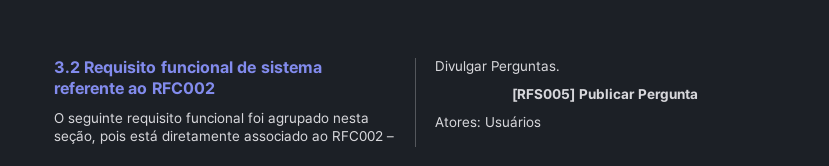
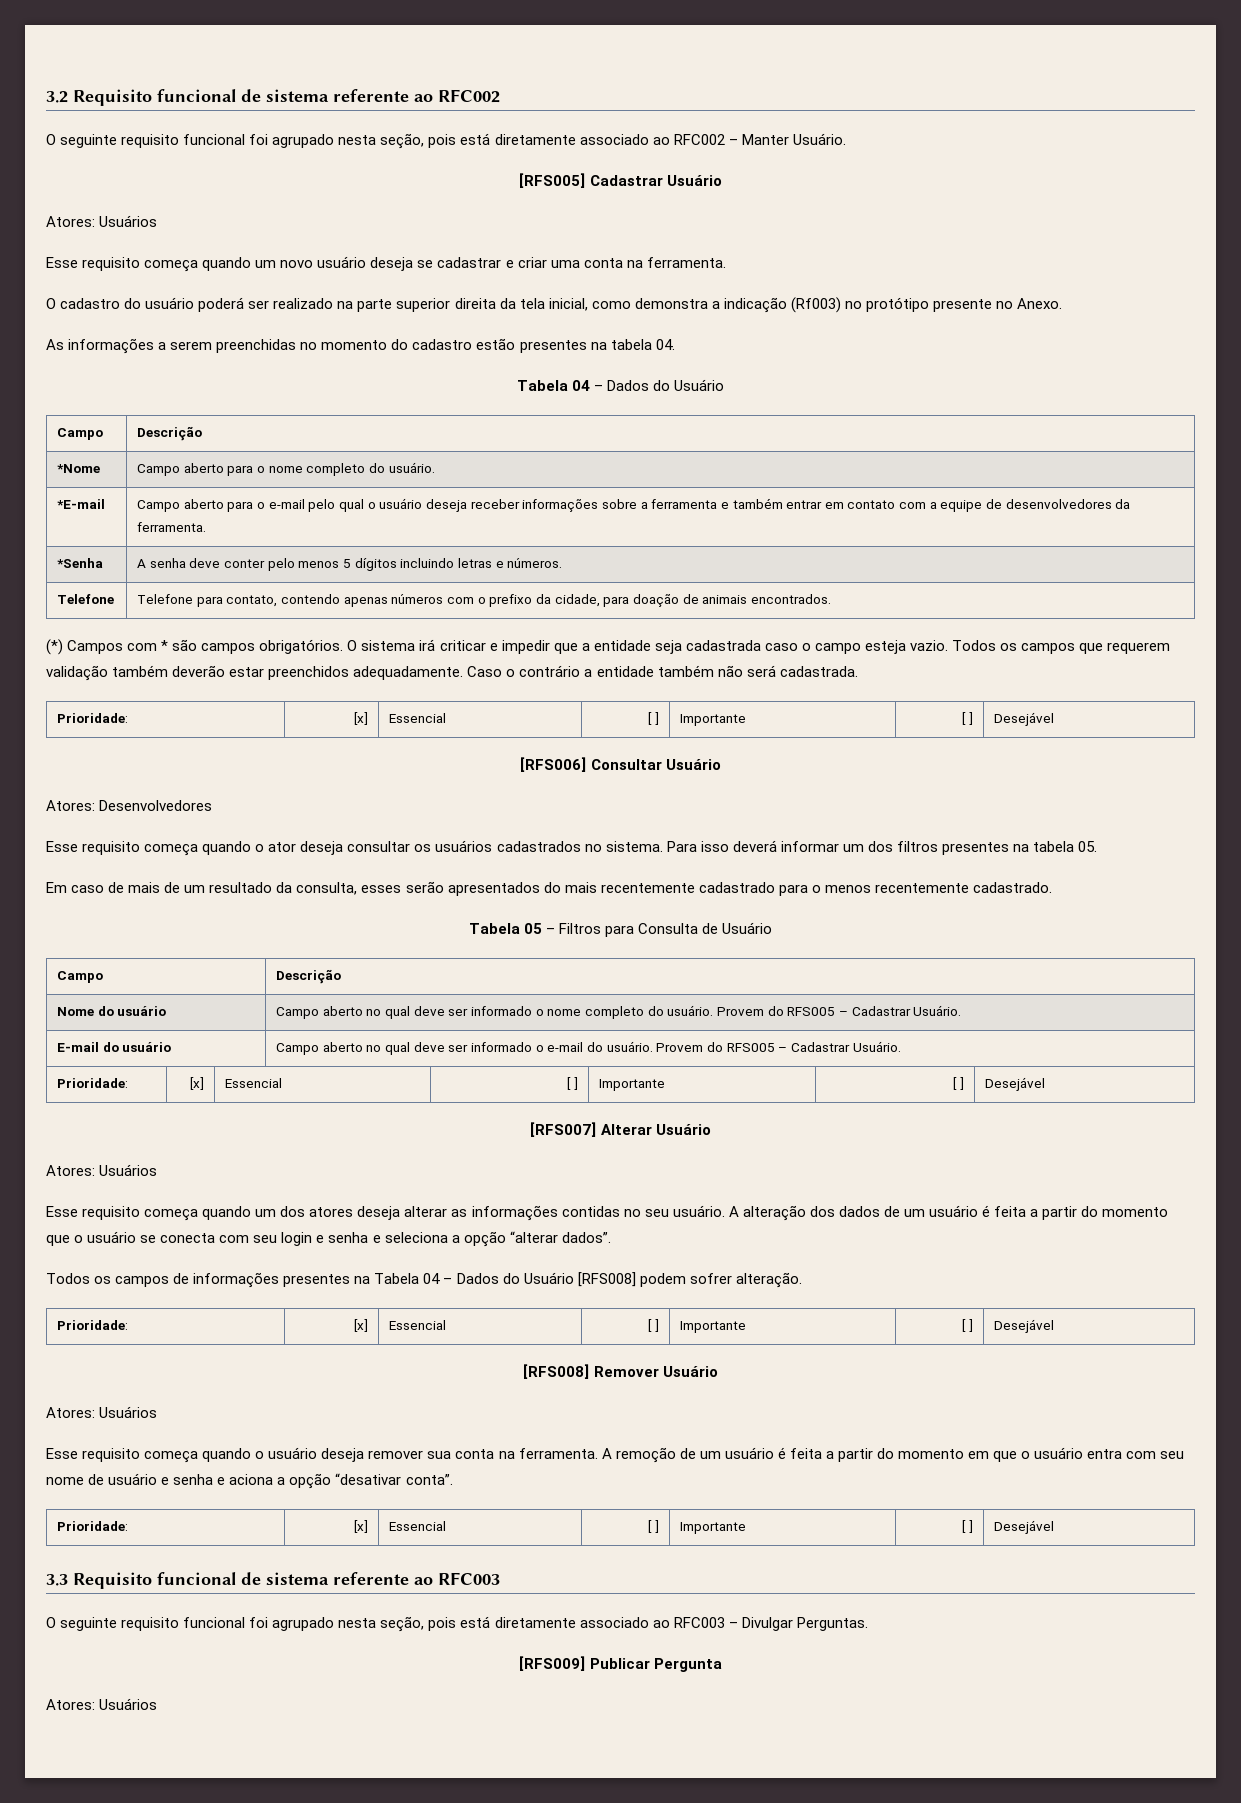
- O seguinte requisito funcional foi agrupado nesta seção, pois está diretamente associado ao RFC002 – Divulgar Perguntas.
+ O seguinte requisito funcional foi agrupado nesta seção, pois está diretamente associado ao RFC002 – Manter Usuário.
+ [RFS005] Cadastrar Usuário
+ Atores: Usuários
+ Esse requisito começa quando um novo usuário deseja se cadastrar e criar uma conta na ferramenta.
+ O cadastro do usuário poderá ser realizado na parte superior direita da tela inicial, como demonstra a indicação (Rf003) no protótipo presente no Anexo.
+ As informações a serem preenchidas no momento do cadastro estão presentes na tabela 04.
+ Tabela 04 – Dados do Usuário
+ Campo | Descrição
+ *Nome | Campo aberto para o nome completo do usuário.
+ *E-mail | Campo aberto para o e-mail pelo qual o usuário deseja receber informações sobre a ferramenta e também entrar em contato com a equipe de desenvolvedores da ferramenta.
+ *Senha | A senha deve conter pelo menos 5 dígitos incluindo letras e números.
+ Telefone | Telefone para contato, contendo apenas números com o prefixo da cidade, para doação de animais encontrados.
+ (*) Campos com * são campos obrigatórios. O sistema irá criticar e impedir que a entidade seja cadastrada caso o campo esteja vazio. Todos os campos que requerem validação também deverão estar preenchidos adequadamente. Caso o contrário a entidade também não será cadastrada.
+ Prioridade: | [x] | Essencial | [ ] | Importante | [ ] | Desejável
+ [RFS006] Consultar Usuário
+ Atores: Desenvolvedores
+ Esse requisito começa quando o ator deseja consultar os usuários cadastrados no sistema. Para isso deverá informar um dos filtros presentes na tabela 05.
+ Em caso de mais de um resultado da consulta, esses serão apresentados do mais recentemente cadastrado para o menos recentemente cadastrado.
+ Tabela 05 – Filtros para Consulta de Usuário
+ Campo | Descrição
+ Nome do usuário | Campo aberto no qual deve ser informado o nome completo do usuário. Provem do RFS005 – Cadastrar Usuário.
+ E-mail do usuário | Campo aberto no qual deve ser informado o e-mail do usuário. Provem do RFS005 – Cadastrar Usuário.
+ Prioridade: | [x] | Essencial | [ ] | Importante | [ ] | Desejável
+ [RFS007] Alterar Usuário
+ Atores: Usuários
+ Esse requisito começa quando um dos atores deseja alterar as informações contidas no seu usuário. A alteração dos dados de um usuário é feita a partir do momento que o usuário se conecta com seu login e senha e seleciona a opção “alterar dados”.
+ Todos os campos de informações presentes na Tabela 04 – Dados do Usuário [RFS008] podem sofrer alteração.
+ Prioridade: | [x] | Essencial | [ ] | Importante | [ ] | Desejável
+ [RFS008] Remover Usuário
+ Atores: Usuários
+ Esse requisito começa quando o usuário deseja remover sua conta na ferramenta. A remoção de um usuário é feita a partir do momento em que o usuário entra com seu nome de usuário e senha e aciona a opção “desativar conta”.
+ Prioridade: | [x] | Essencial | [ ] | Importante | [ ] | Desejável
+ 3.3 Requisito funcional de sistema referente ao RFC003
+ O seguinte requisito funcional foi agrupado nesta seção, pois está diretamente associado ao RFC003 – Divulgar Perguntas.
- [RFS005] Publicar Pergunta
+ [RFS009] Publicar Pergunta

